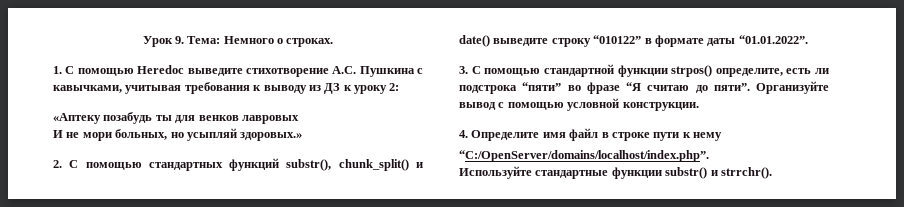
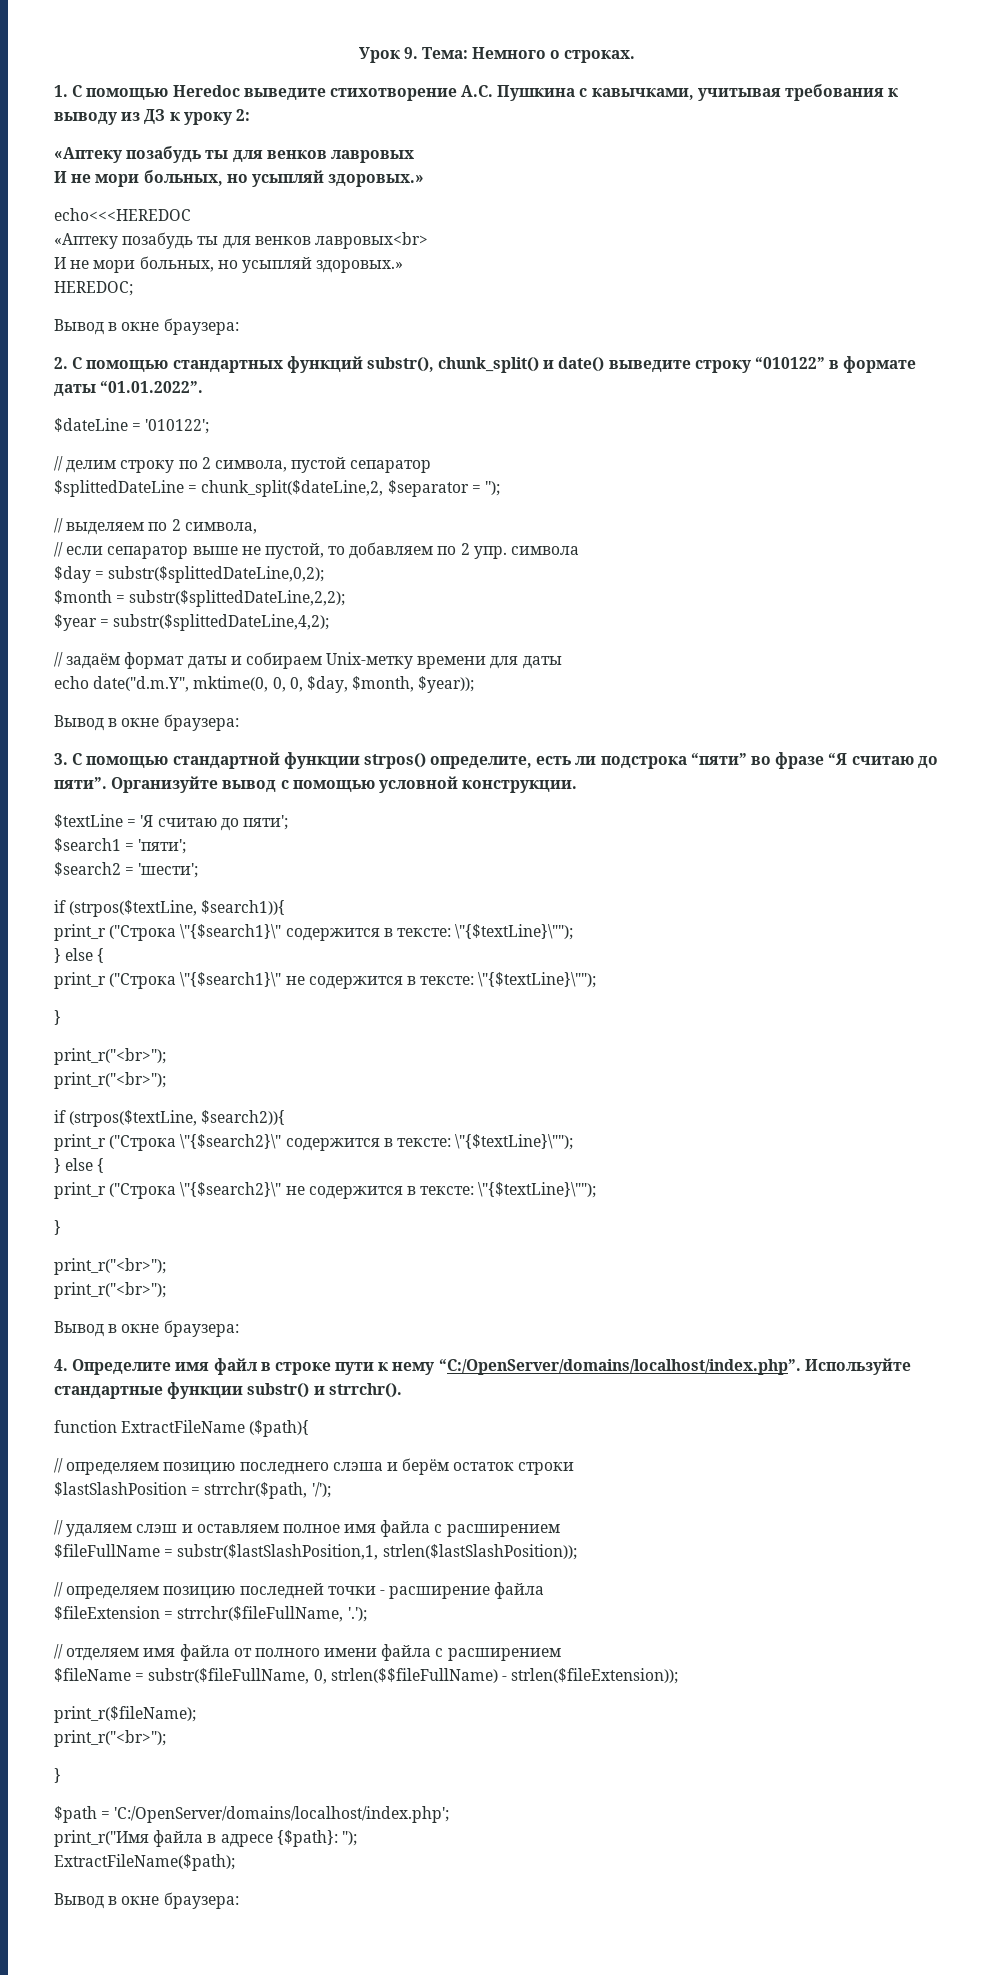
+ echo<<<HEREDOC
+ «Аптеку позабудь ты для венков лавровых<br>
+ И не мори больных, но усыпляй здоровых.»
+ HEREDOC;
+ Вывод в окне браузера:
+ $dateLine = '010122';
+ // делим строку по 2 символа, пустой сепаратор
+ $splittedDateLine = chunk_split($dateLine,2, $separator = '');
+ // выделяем по 2 символа,
+ // если сепаратор выше не пустой, то добавляем по 2 упр. символа
+ $day = substr($splittedDateLine,0,2);
+ $month = substr($splittedDateLine,2,2);
+ $year = substr($splittedDateLine,4,2);
+ // задаём формат даты и собираем Unix-метку времени для даты
+ echo date("d.m.Y", mktime(0, 0, 0, $day, $month, $year));
+ Вывод в окне браузера:
+ $textLine = 'Я считаю до пяти';
+ $search1 = 'пяти';
+ $search2 = 'шести';
+ if (strpos($textLine, $search1)){
+ print_r ("Строка \"{$search1}\" содержится в тексте: \"{$textLine}\"");
+ } else {
+ print_r ("Строка \"{$search1}\" не содержится в тексте: \"{$textLine}\"");
+ }
+ print_r("<br>");
+ print_r("<br>");
+ if (strpos($textLine, $search2)){
+ print_r ("Строка \"{$search2}\" содержится в тексте: \"{$textLine}\"");
+ } else {
+ print_r ("Строка \"{$search2}\" не содержится в тексте: \"{$textLine}\"");
+ }
+ print_r("<br>");
+ print_r("<br>");
+ Вывод в окне браузера:
- 4. Определите имя файл в строке пути к нему
- “C:/OpenServer/domains/localhost/index.php”.
- Используйте стандартные функции substr() и strrchr().
+ 4. Определите имя файл в строке пути к нему “C:/OpenServer/domains/localhost/index.php”. Используйте стандартные функции substr() и strrchr().
+ function ExtractFileName ($path){
+ // определяем позицию последнего слэша и берём остаток строки
+ $lastSlashPosition = strrchr($path, '/');
+ // удаляем слэш и оставляем полное имя файла с расширением
+ $fileFullName = substr($lastSlashPosition,1, strlen($lastSlashPosition));
+ // определяем позицию последней точки - расширение файла
+ $fileExtension = strrchr($fileFullName, '.');
+ // отделяем имя файла от полного имени файла с расширением
+ $fileName = substr($fileFullName, 0, strlen($$fileFullName) - strlen($fileExtension));
+ print_r($fileName);
+ print_r("<br>");
+ }
+ $path = 'C:/OpenServer/domains/localhost/index.php';
+ print_r("Имя файла в адресе {$path}: ");
+ ExtractFileName($path);
+ Вывод в окне браузера:

